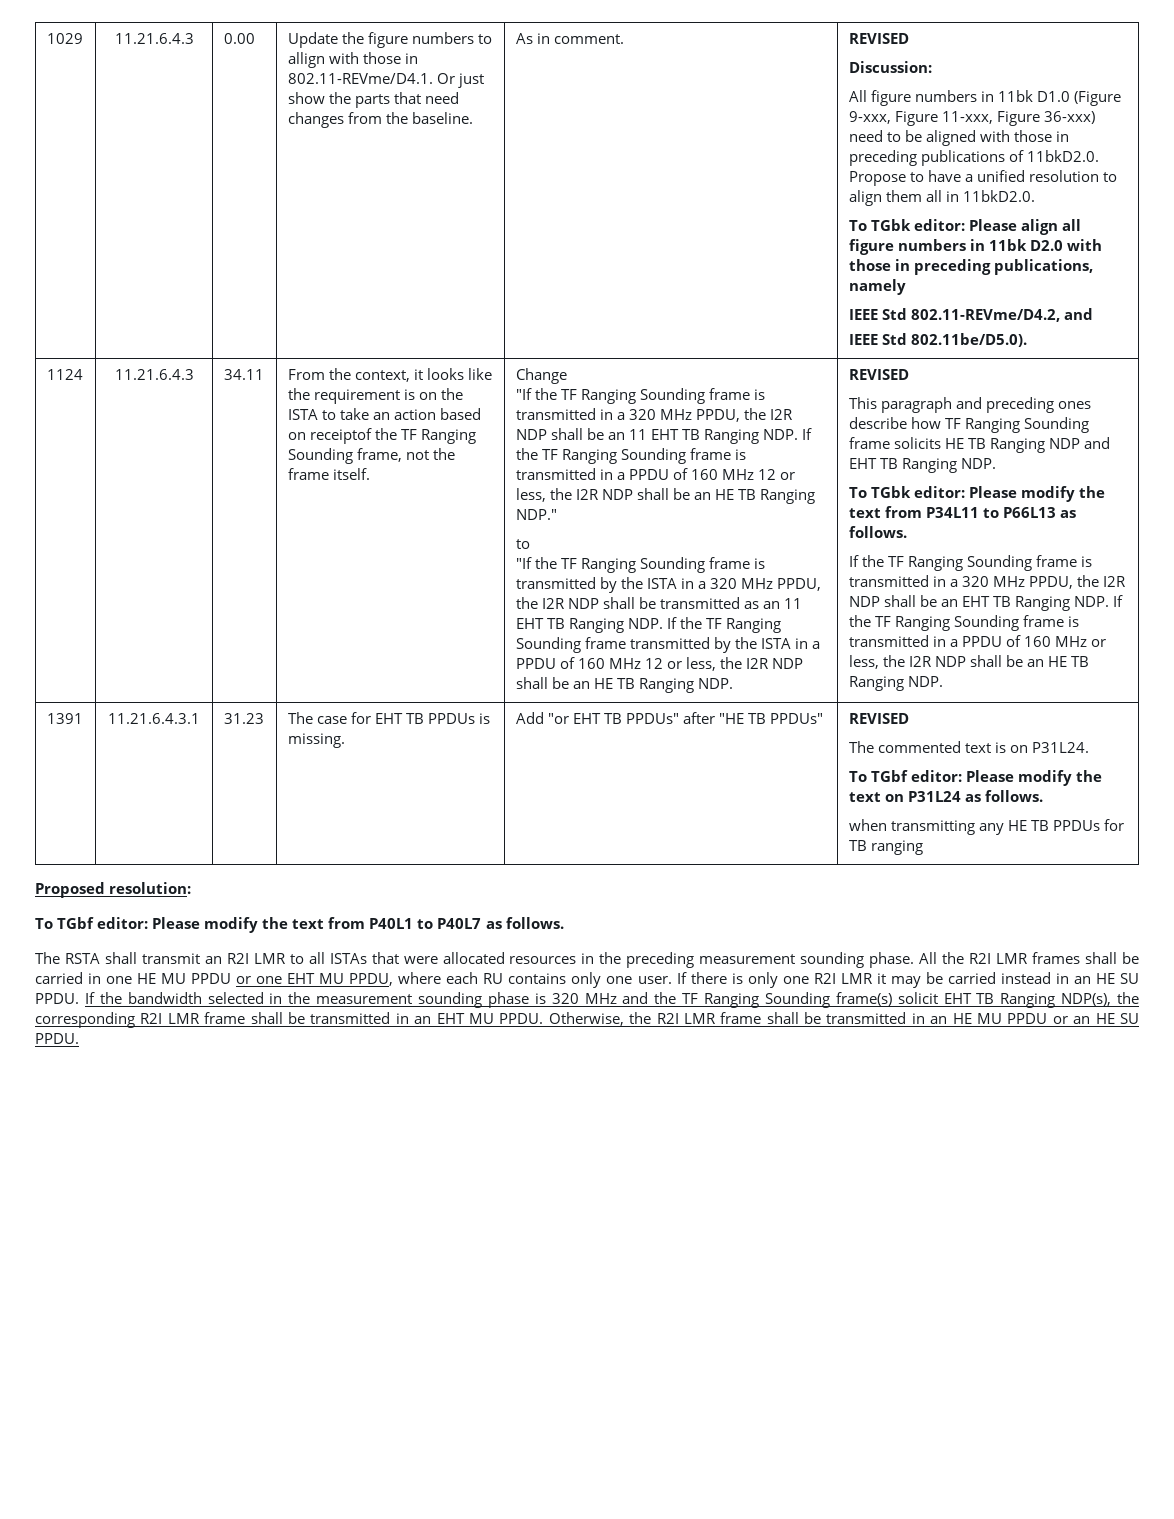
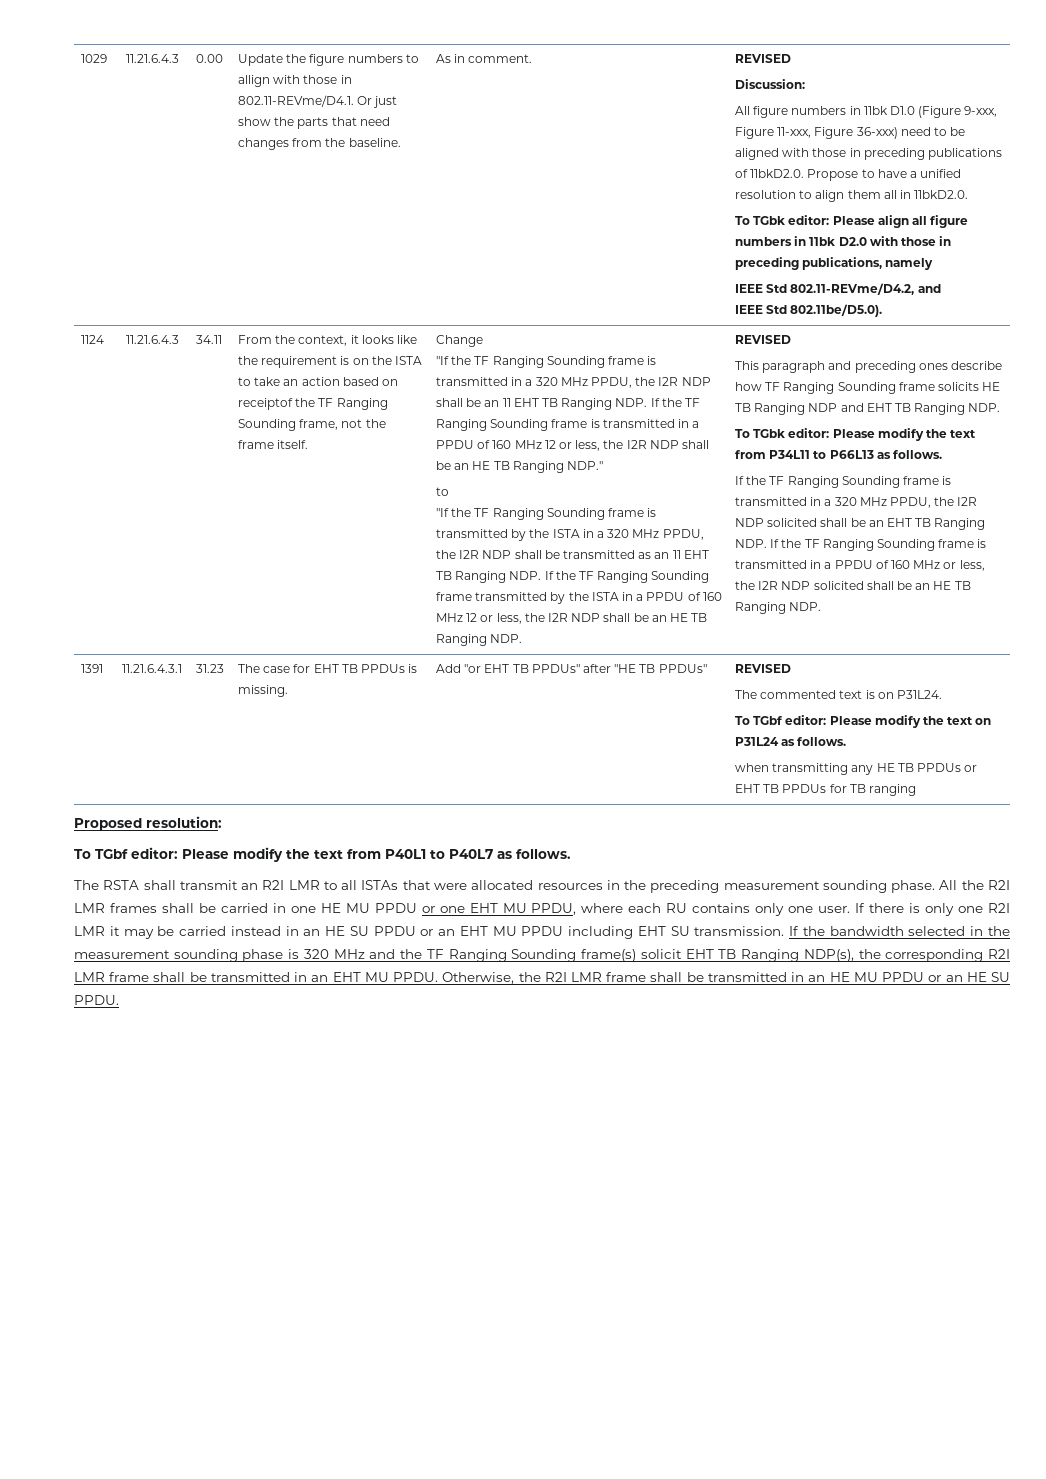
- If the TF Ranging Sounding frame is transmitted in a 320 MHz PPDU, the I2R NDP shall be an EHT TB Ranging NDP. If the TF Ranging Sounding frame is transmitted in a PPDU of 160 MHz or less, the I2R NDP shall be an HE TB Ranging NDP.
+ If the TF Ranging Sounding frame is transmitted in a 320 MHz PPDU, the I2R NDP solicited shall be an EHT TB Ranging NDP. If the TF Ranging Sounding frame is transmitted in a PPDU of 160 MHz or less, the I2R NDP solicited shall be an HE TB Ranging NDP.
- when transmitting any HE TB PPDUs for TB ranging
+ when transmitting any HE TB PPDUs or EHT TB PPDUs for TB ranging
- If there is only one R2I LMR it may be carried instead in an HE SU PPDU.
+ If there is only one R2I LMR it may be carried instead in an HE SU PPDU or an EHT MU PPDU including EHT SU transmission.

